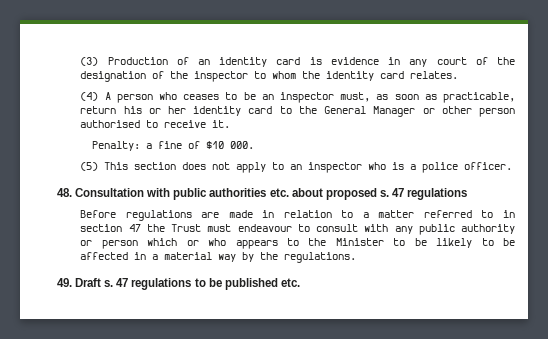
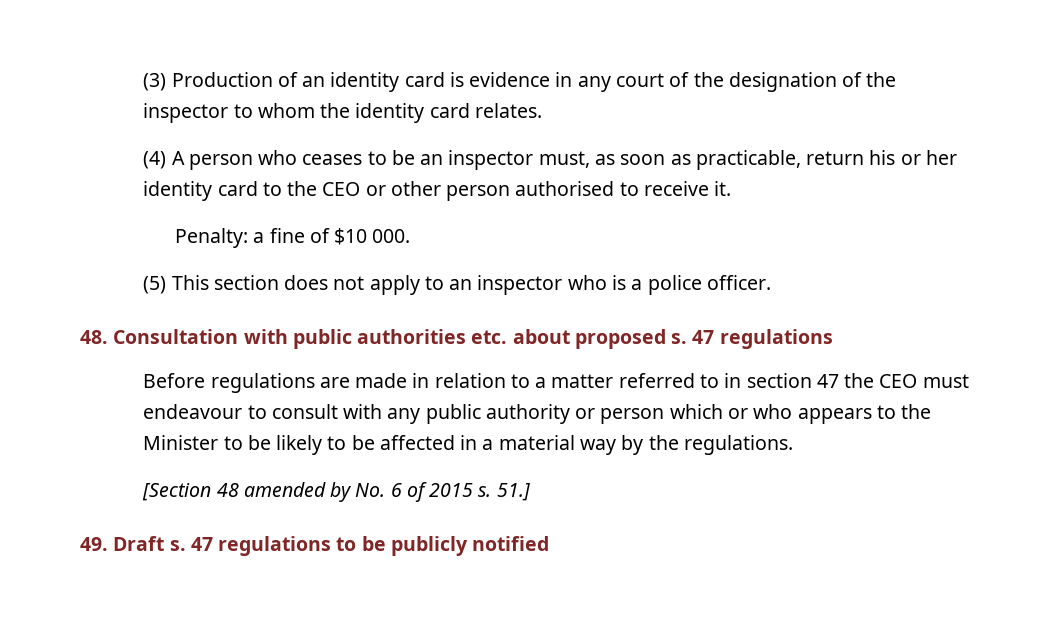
- (4) A person who ceases to be an inspector must, as soon as practicable, return his or her identity card to the General Manager or other person authorised to receive it.
+ (4) A person who ceases to be an inspector must, as soon as practicable, return his or her identity card to the CEO or other person authorised to receive it.
- Before regulations are made in relation to a matter referred to in section 47 the Trust must endeavour to consult with any public authority or person which or who appears to the Minister to be likely to be affected in a material way by the regulations.
+ Before regulations are made in relation to a matter referred to in section 47 the CEO must endeavour to consult with any public authority or person which or who appears to the Minister to be likely to be affected in a material way by the regulations.
+ [Section 48 amended by No. 6 of 2015 s. 51.]
- 47 regulations to be published etc.
+ 47 regulations to be publicly notified

